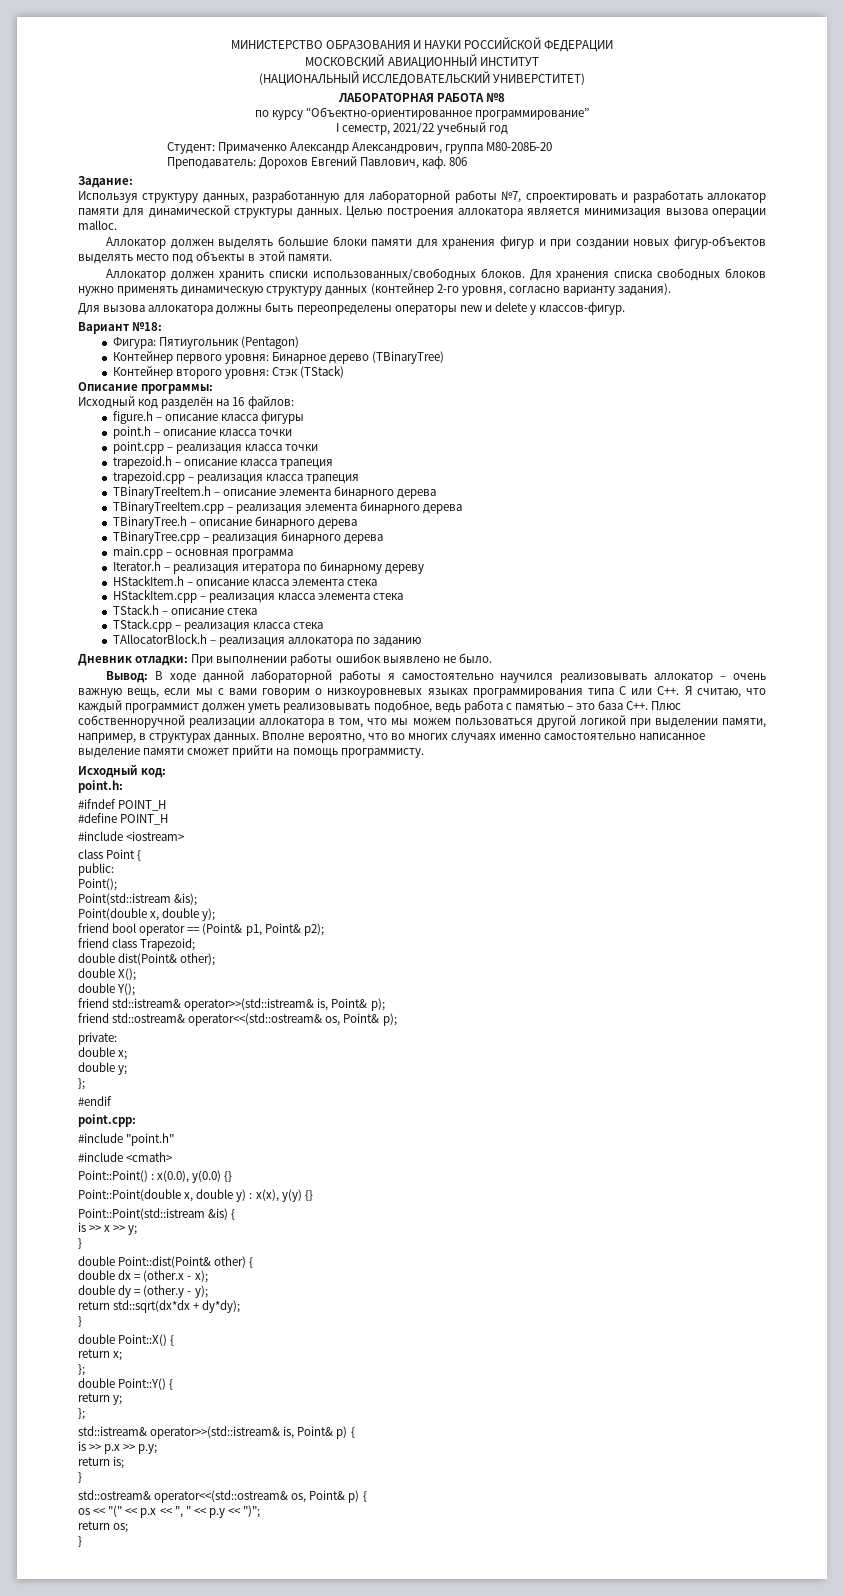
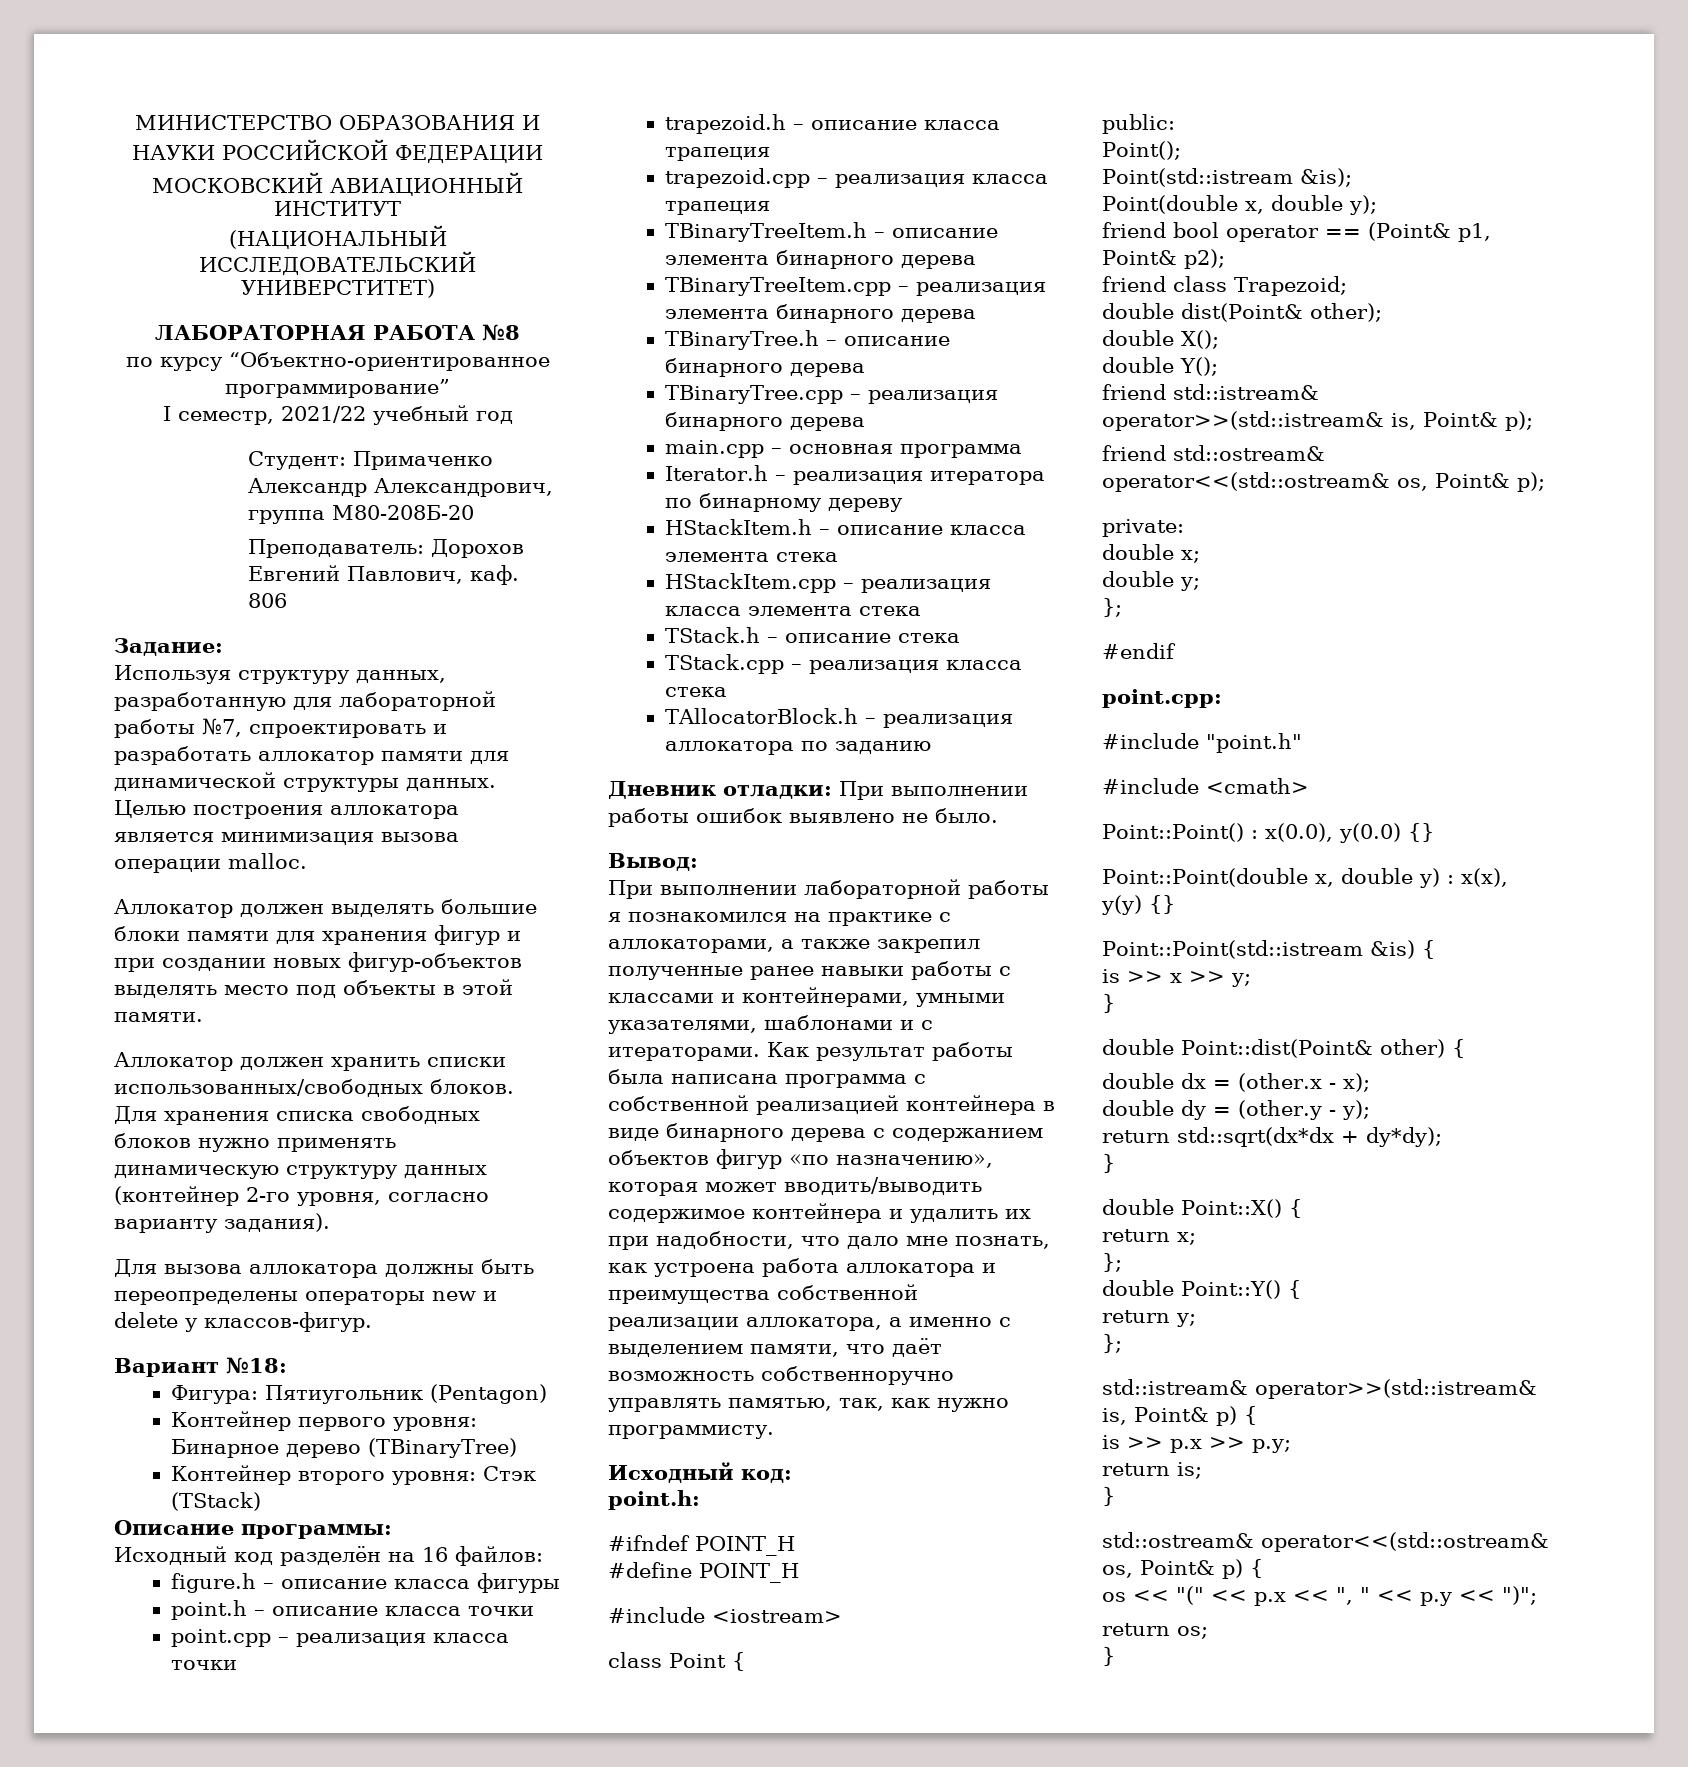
- Вывод: В ходе данной лабораторной работы я самостоятельно научился реализовывать аллокатор – очень важную вещь, если мы с вами говорим о низкоуровневых языках программирования типа С или С++. Я считаю, что каждый программист должен уметь реализовывать подобное, ведь работа с памятью – это база С++. Плюс собственноручной реализации аллокатора в том, что мы можем пользоваться другой логикой при выделении памяти, например, в структурах данных. Вполне вероятно, что во многих случаях именно самостоятельно написанное выделение памяти сможет прийти на помощь программисту.
+ Вывод:
+ При выполнении лабораторной работы я познакомился на практике с аллокаторами, а также закрепил полученные ранее навыки работы с классами и контейнерами, умными указателями, шаблонами и с итераторами. Как результат работы была написана программа с собственной реализацией контейнера в виде бинарного дерева с содержанием объектов фигур «по назначению», которая может вводить/выводить содержимое контейнера и удалить их при надобности, что дало мне познать, как устроена работа аллокатора и преимущества собственной реализации аллокатора, а именно с выделением памяти, что даёт возможность собственноручно управлять памятью, так, как нужно программисту.

